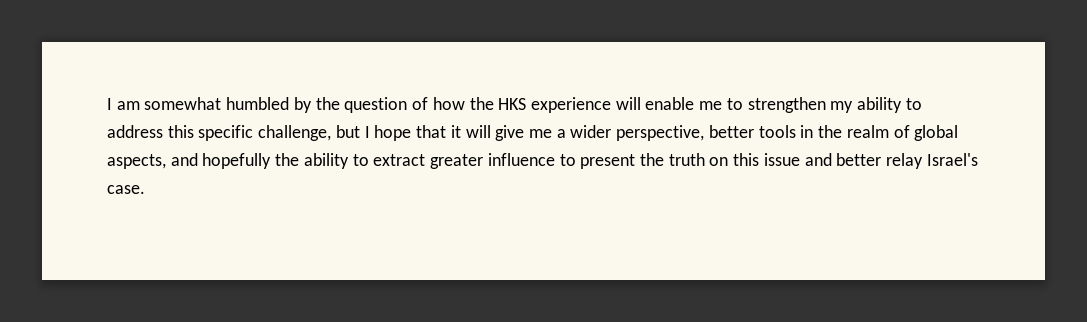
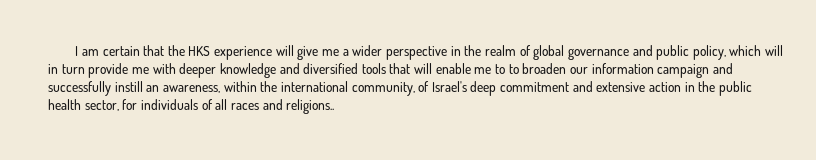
- I am somewhat humbled by the question of how the HKS experience will enable me to strengthen my ability to address this specific challenge, but I hope that it will give me a wider perspective, better tools in the realm of global aspects, and hopefully the ability to extract greater influence to present the truth on this issue and better relay Israel's case.
+ I am certain that the HKS experience will give me a wider perspective in the realm of global governance and public policy, which will in turn provide me with deeper knowledge and diversified tools that will enable me to to broaden our information campaign and successfully instill an awareness, within the international community, of Israel's deep commitment and extensive action in the public health sector, for individuals of all races and religions..

